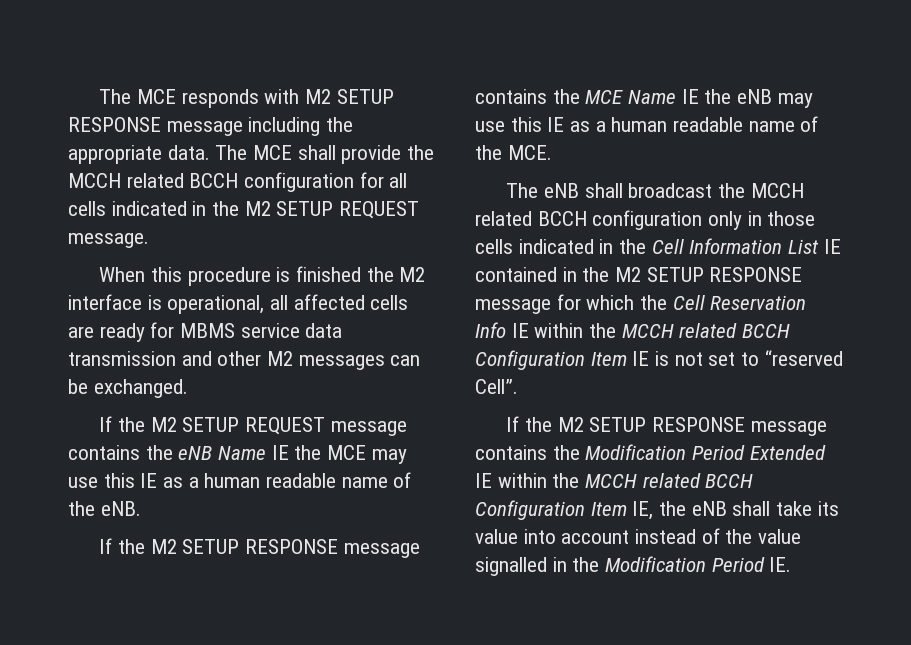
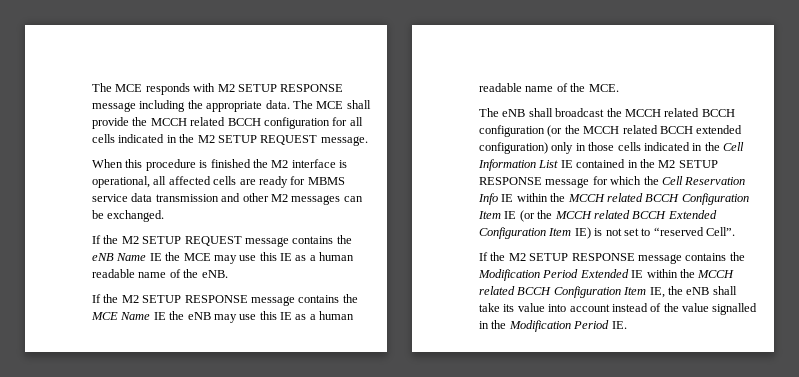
- The eNB shall broadcast the MCCH related BCCH configuration only in those cells indicated in the Cell Information List IE contained in the M2 SETUP RESPONSE message for which the Cell Reservation Info IE within the MCCH related BCCH Configuration Item IE is not set to “reserved Cell”.
+ The eNB shall broadcast the MCCH related BCCH configuration (or the MCCH related BCCH extended configuration) only in those cells indicated in the Cell Information List IE contained in the M2 SETUP RESPONSE message for which the Cell Reservation Info IE within the MCCH related BCCH Configuration Item IE (or the MCCH related BCCH Extended Configuration Item IE) is not set to “reserved Cell”.

